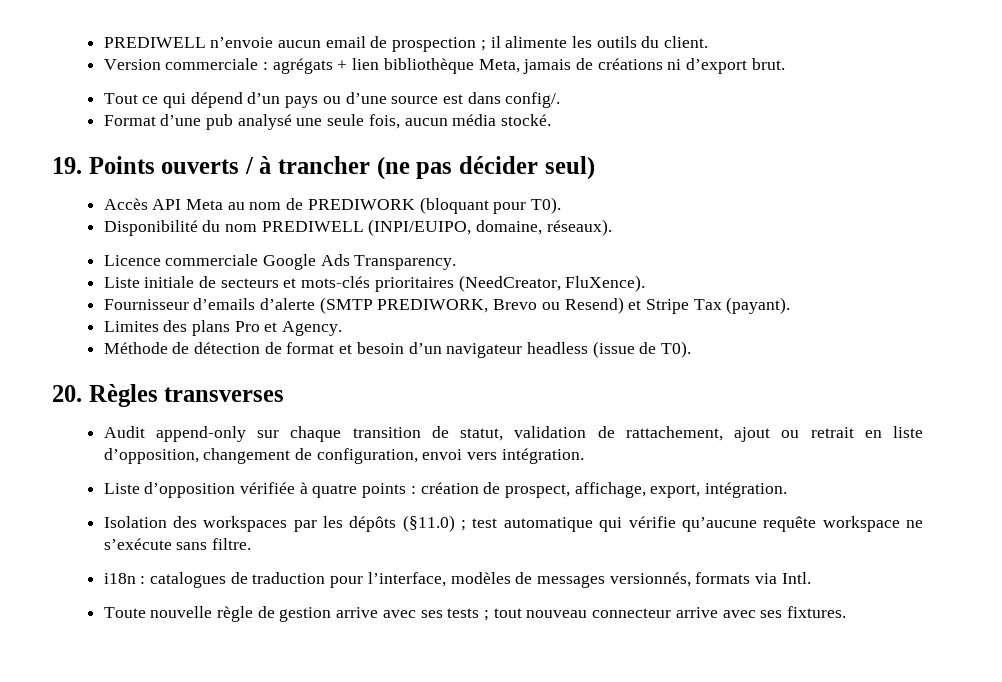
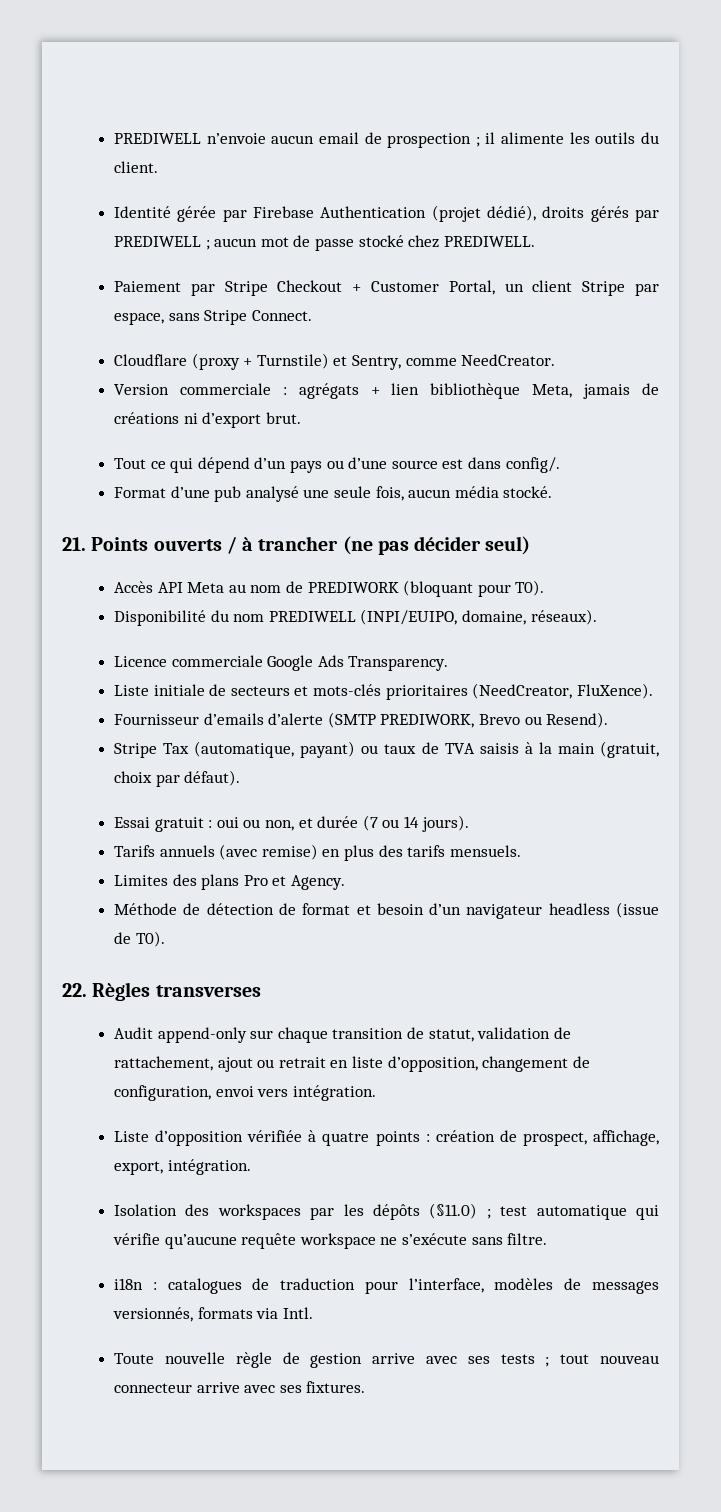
+ Identité gérée par Firebase Authentication (projet dédié), droits gérés par PREDIWELL ; aucun mot de passe stocké chez PREDIWELL.
+ Paiement par Stripe Checkout + Customer Portal, un client Stripe par espace, sans Stripe Connect.
+ Cloudflare (proxy + Turnstile) et Sentry, comme NeedCreator.
- 19. Points ouverts / à trancher (ne pas décider seul)
+ 21. Points ouverts / à trancher (ne pas décider seul)
- Fournisseur d’emails d’alerte (SMTP PREDIWORK, Brevo ou Resend) et Stripe Tax (payant).
+ Fournisseur d’emails d’alerte (SMTP PREDIWORK, Brevo ou Resend).
+ Stripe Tax (automatique, payant) ou taux de TVA saisis à la main (gratuit, choix par défaut).
+ Essai gratuit : oui ou non, et durée (7 ou 14 jours).
+ Tarifs annuels (avec remise) en plus des tarifs mensuels.
- 20. Règles transverses
+ 22. Règles transverses

